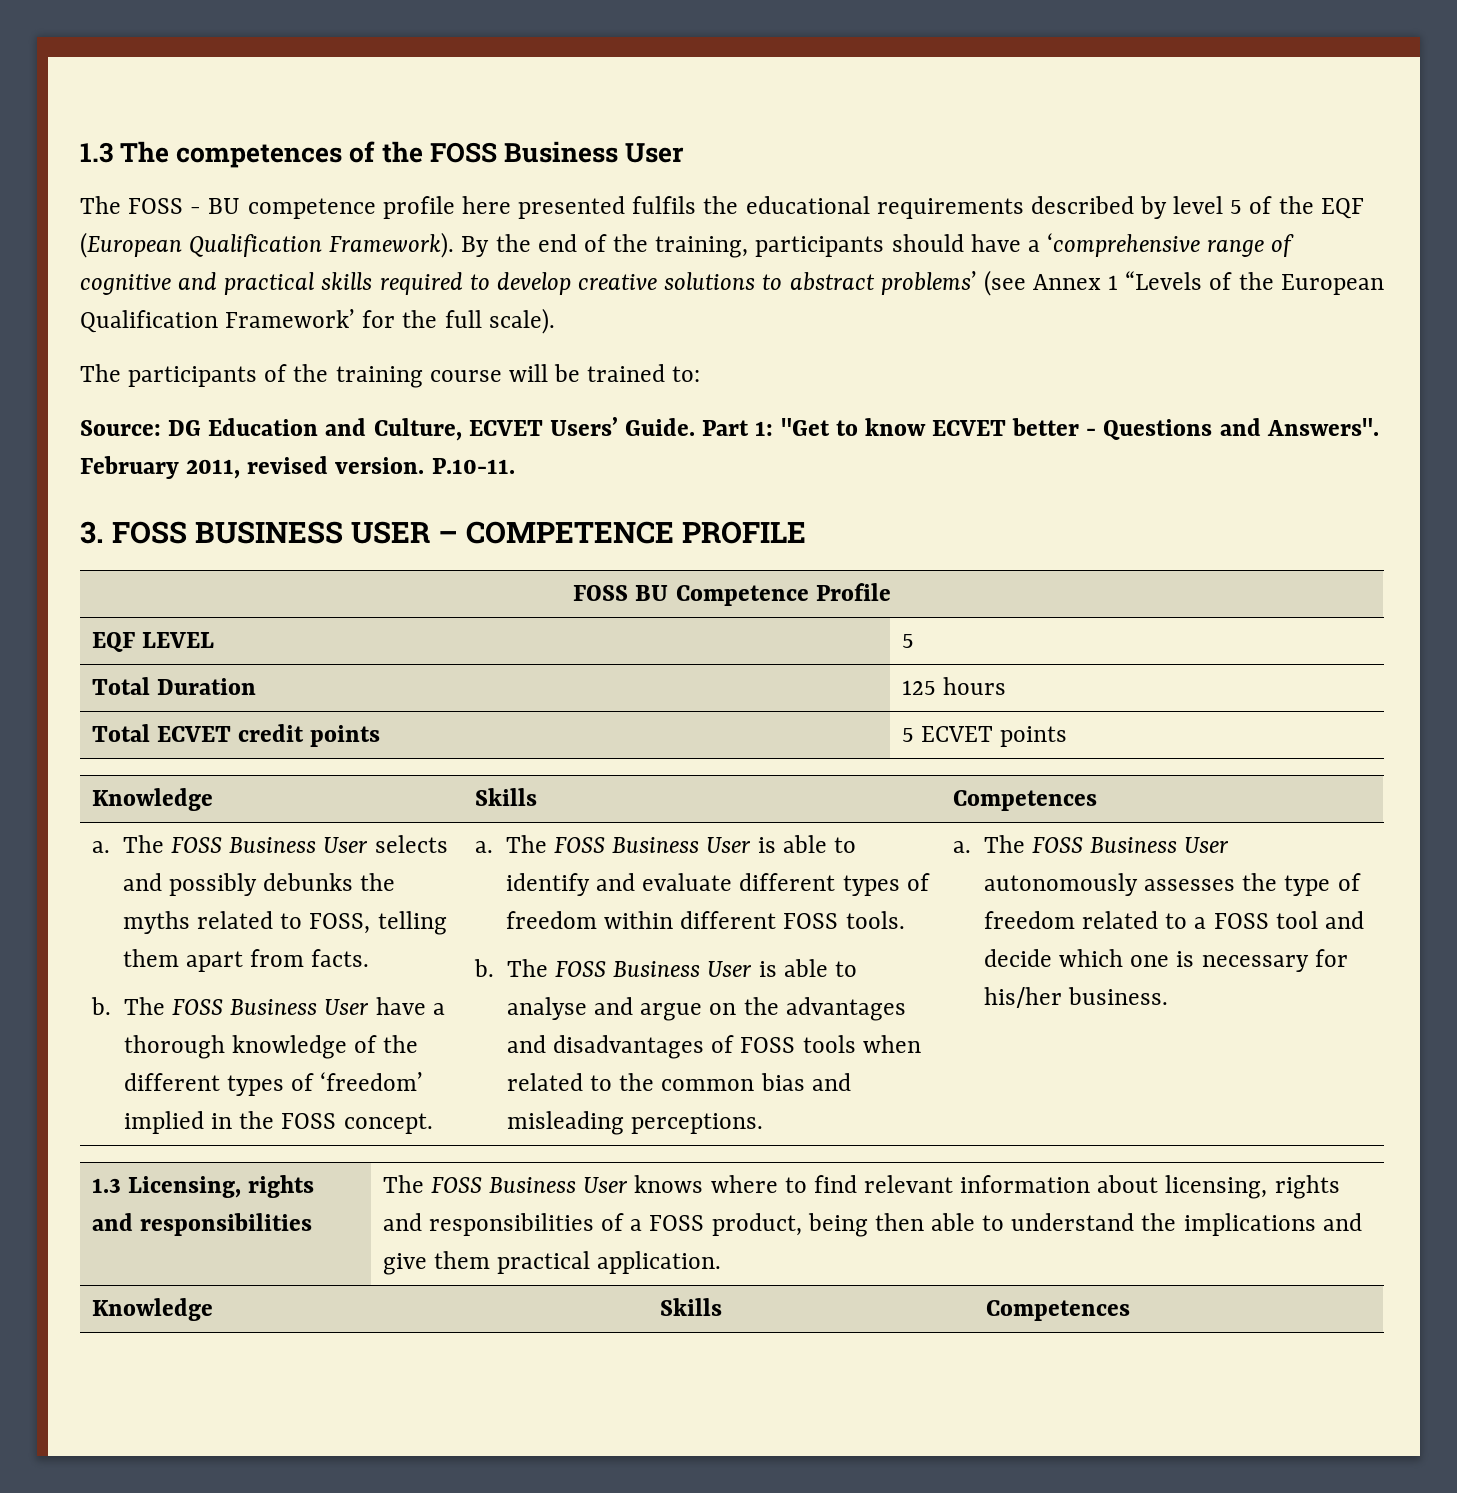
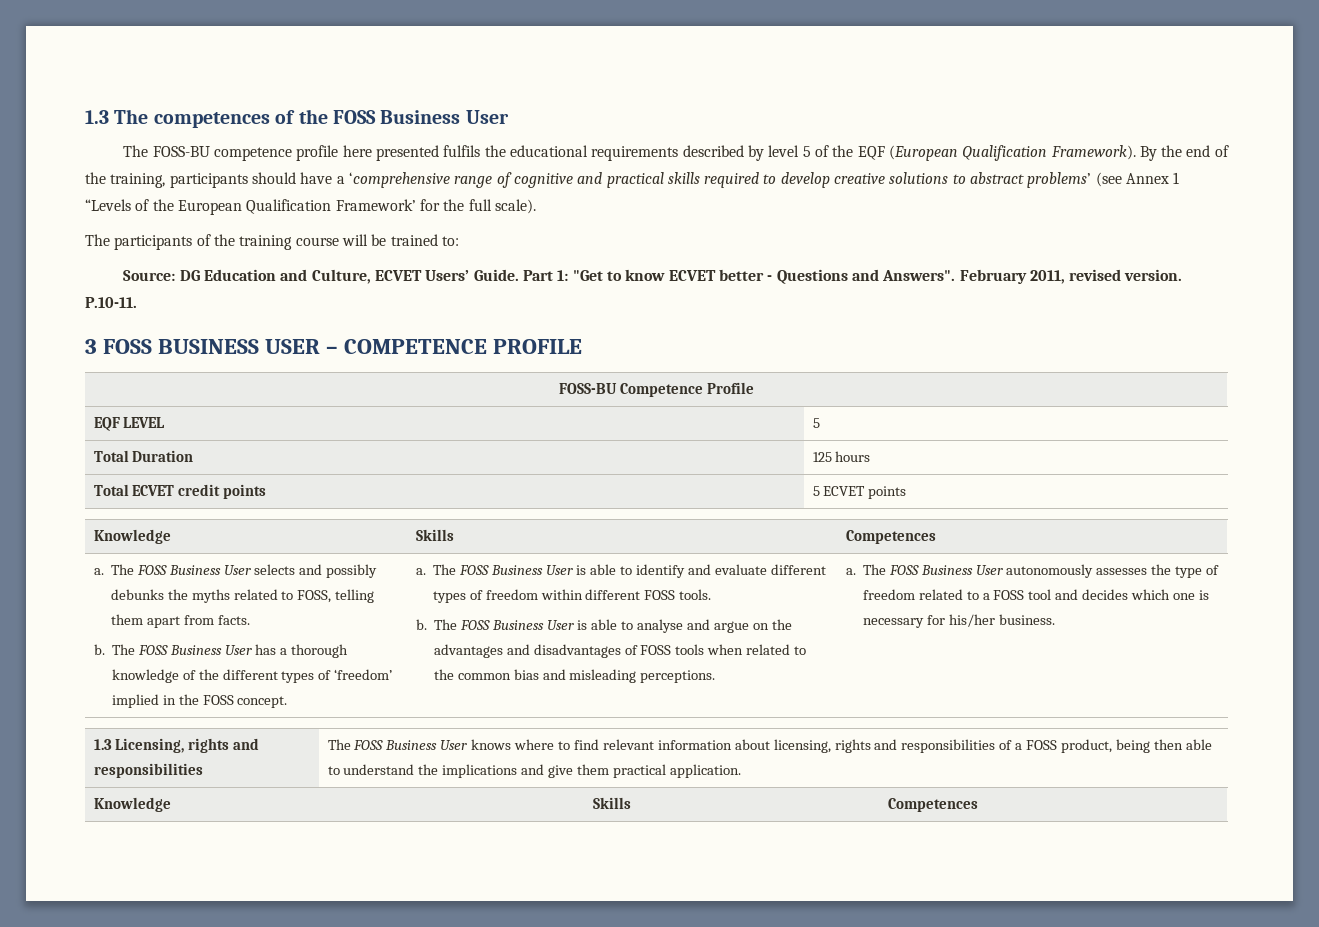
- The FOSS - BU competence profile here presented fulfils the educational requirements described by level 5 of the EQF (European Qualification Framework).
+ The FOSS-BU competence profile here presented fulfils the educational requirements described by level 5 of the EQF (European Qualification Framework).
- 3. FOSS BUSINESS USER – COMPETENCE PROFILE
+ 3 FOSS BUSINESS USER – COMPETENCE PROFILE
- FOSS BU Competence Profile
+ FOSS-BU Competence Profile
- The FOSS Business User have a thorough knowledge of the different types of ‘freedom’ implied in the FOSS concept.
+ The FOSS Business User has a thorough knowledge of the different types of ‘freedom’ implied in the FOSS concept.
- The FOSS Business User autonomously assesses the type of freedom related to a FOSS tool and decide which one is necessary for his/her business.
+ The FOSS Business User autonomously assesses the type of freedom related to a FOSS tool and decides which one is necessary for his/her business.

